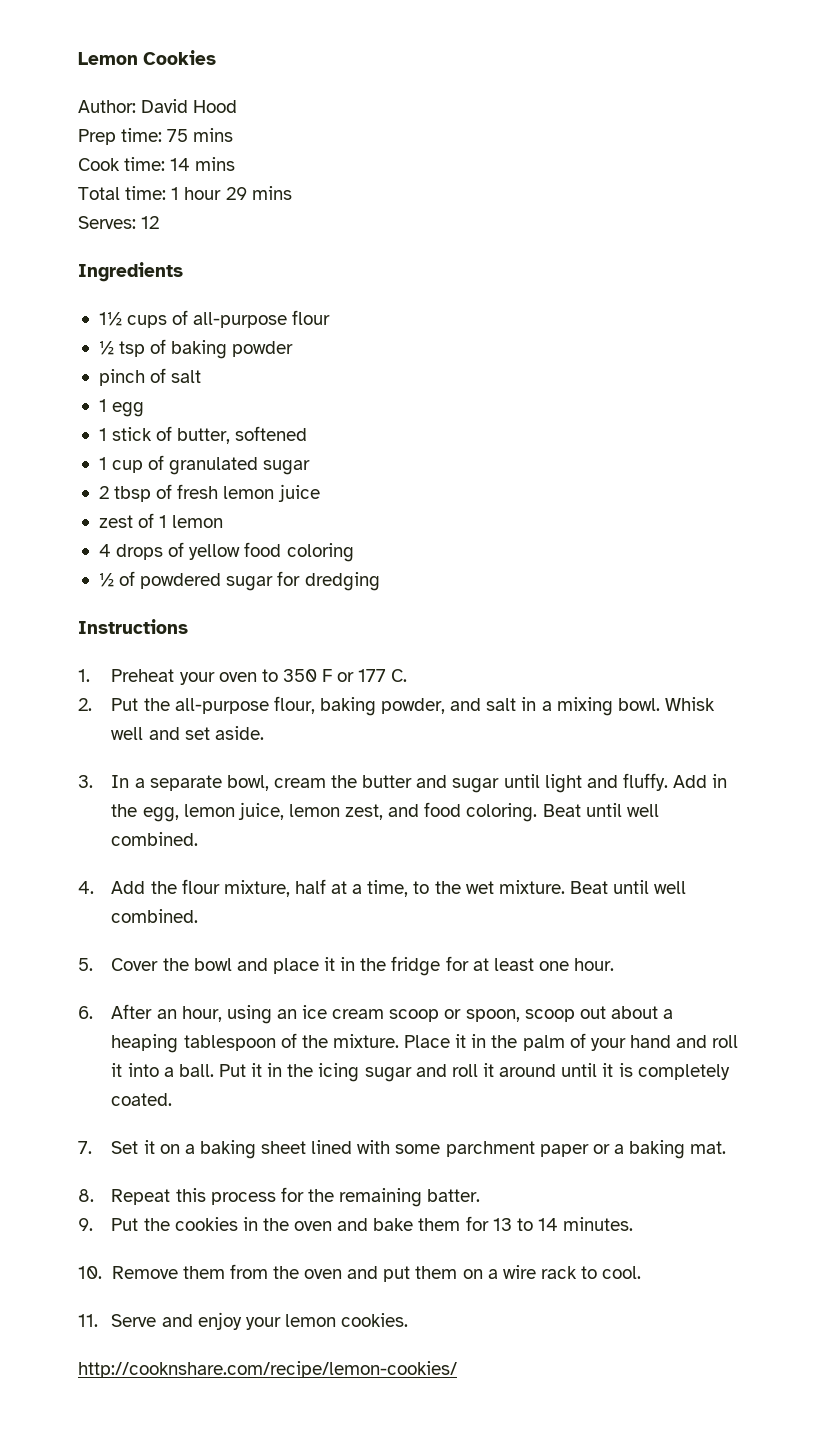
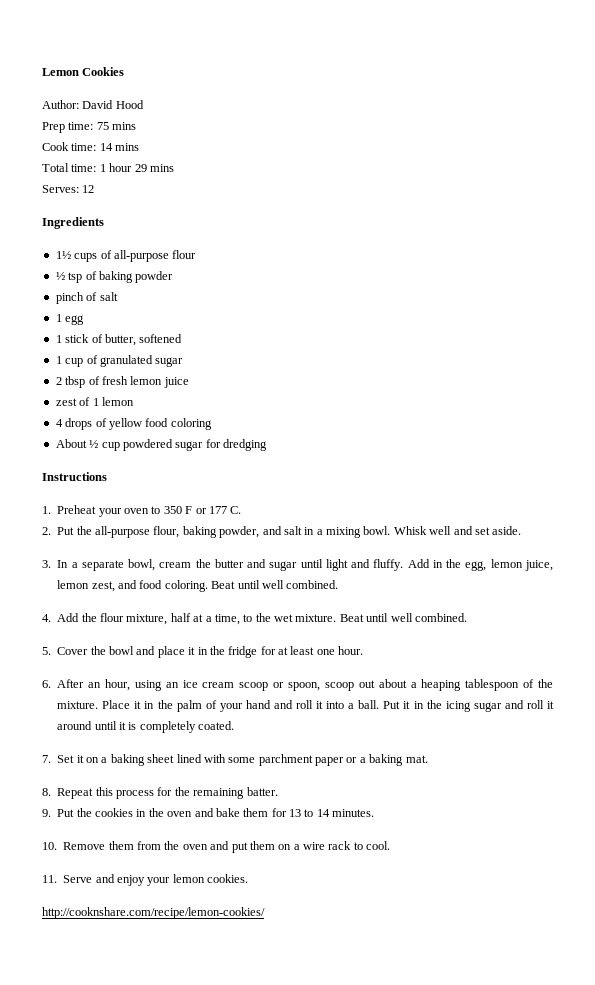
- ½ of powdered sugar for dredging
+ About ½ cup powdered sugar for dredging

